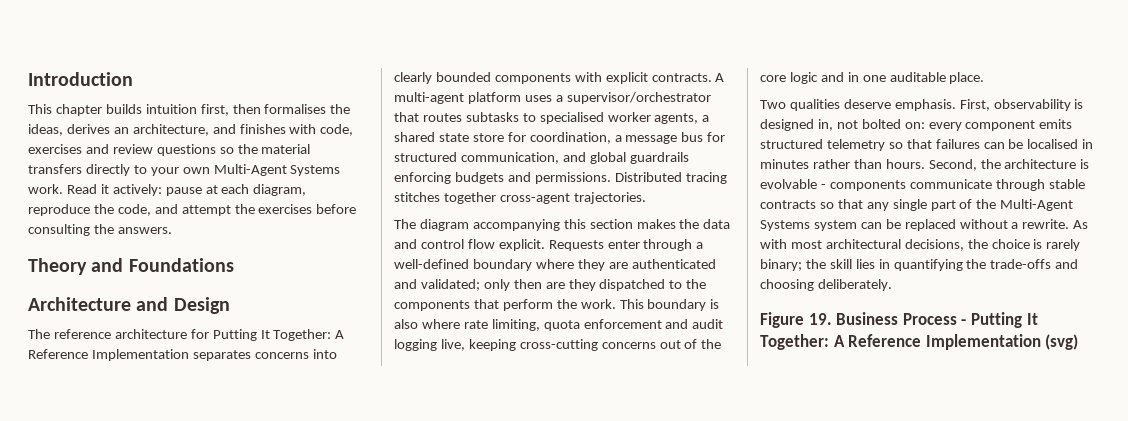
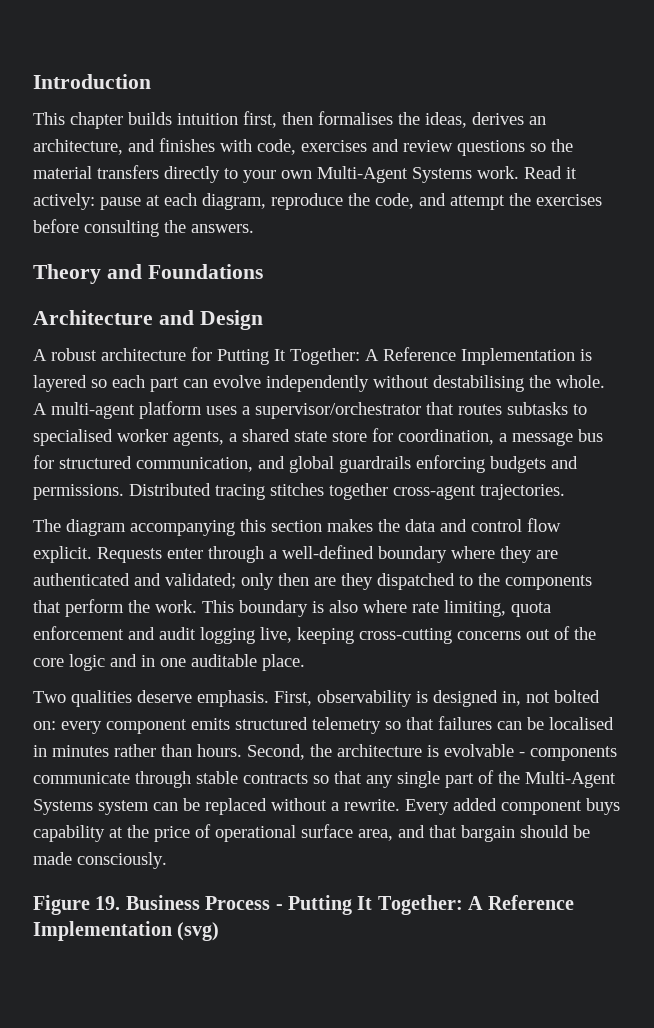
- The reference architecture for Putting It Together: A Reference Implementation separates concerns into clearly bounded components with explicit contracts.
+ A robust architecture for Putting It Together: A Reference Implementation is layered so each part can evolve independently without destabilising the whole.
- As with most architectural decisions, the choice is rarely binary; the skill lies in quantifying the trade-offs and choosing deliberately.
+ Every added component buys capability at the price of operational surface area, and that bargain should be made consciously.

